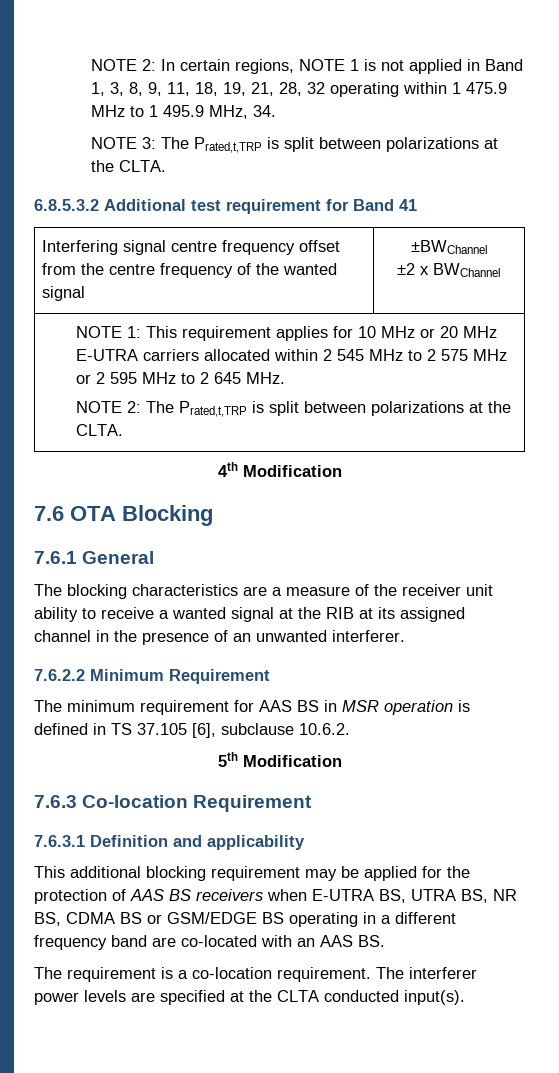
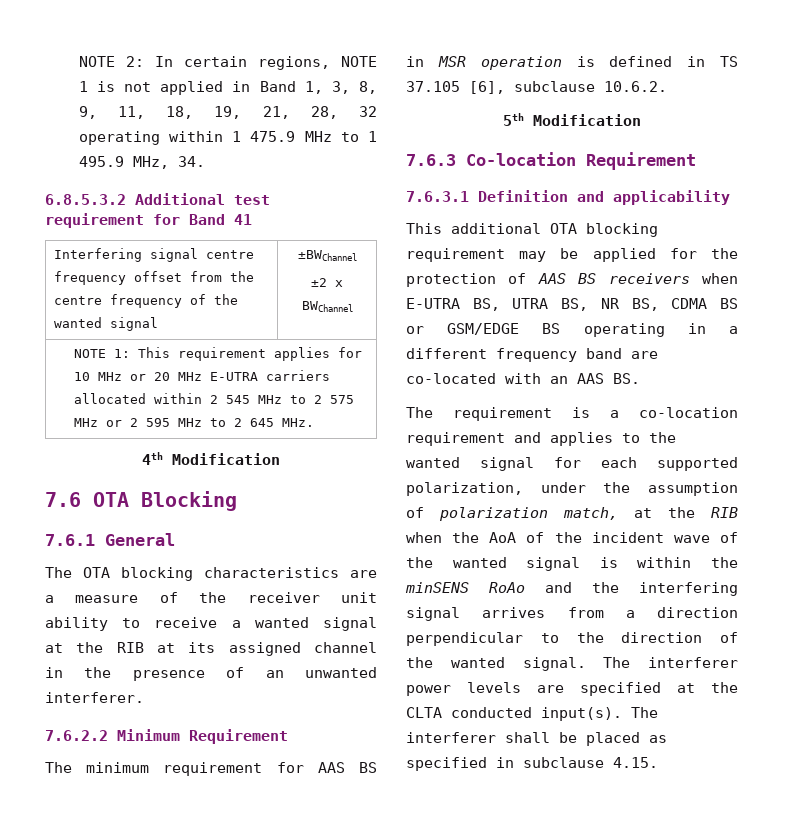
- NOTE 3: The Prated,t,TRP is split between polarizations at the CLTA.
- NOTE 2: The Prated,t,TRP is split between polarizations at the CLTA.
- The blocking characteristics are a measure of the receiver unit ability to receive a wanted signal at the RIB at its assigned channel in the presence of an unwanted interferer.
+ The OTA blocking characteristics are a measure of the receiver unit ability to receive a wanted signal at the RIB at its assigned channel in the presence of an unwanted interferer.
- This additional blocking requirement may be applied for the protection of AAS BS receivers when E-UTRA BS, UTRA BS, NR BS, CDMA BS or GSM/EDGE BS operating in a different frequency band are co-located with an AAS BS.
+ This additional OTA blocking requirement may be applied for the protection of AAS BS receivers when E-UTRA BS, UTRA BS, NR BS, CDMA BS or GSM/EDGE BS operating in a different frequency band are co-located with an AAS BS.
- The requirement is a co-location requirement.
+ The requirement is a co-location requirement and applies to the wanted signal for each supported polarization, under the assumption of polarization match, at the RIB when the AoA of the incident wave of the wanted signal is within the minSENS RoAo and the interfering signal arrives from a direction perpendicular to the direction of the wanted signal.
+ The interferer shall be placed as specified in subclause 4.15.

